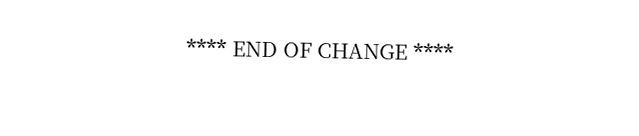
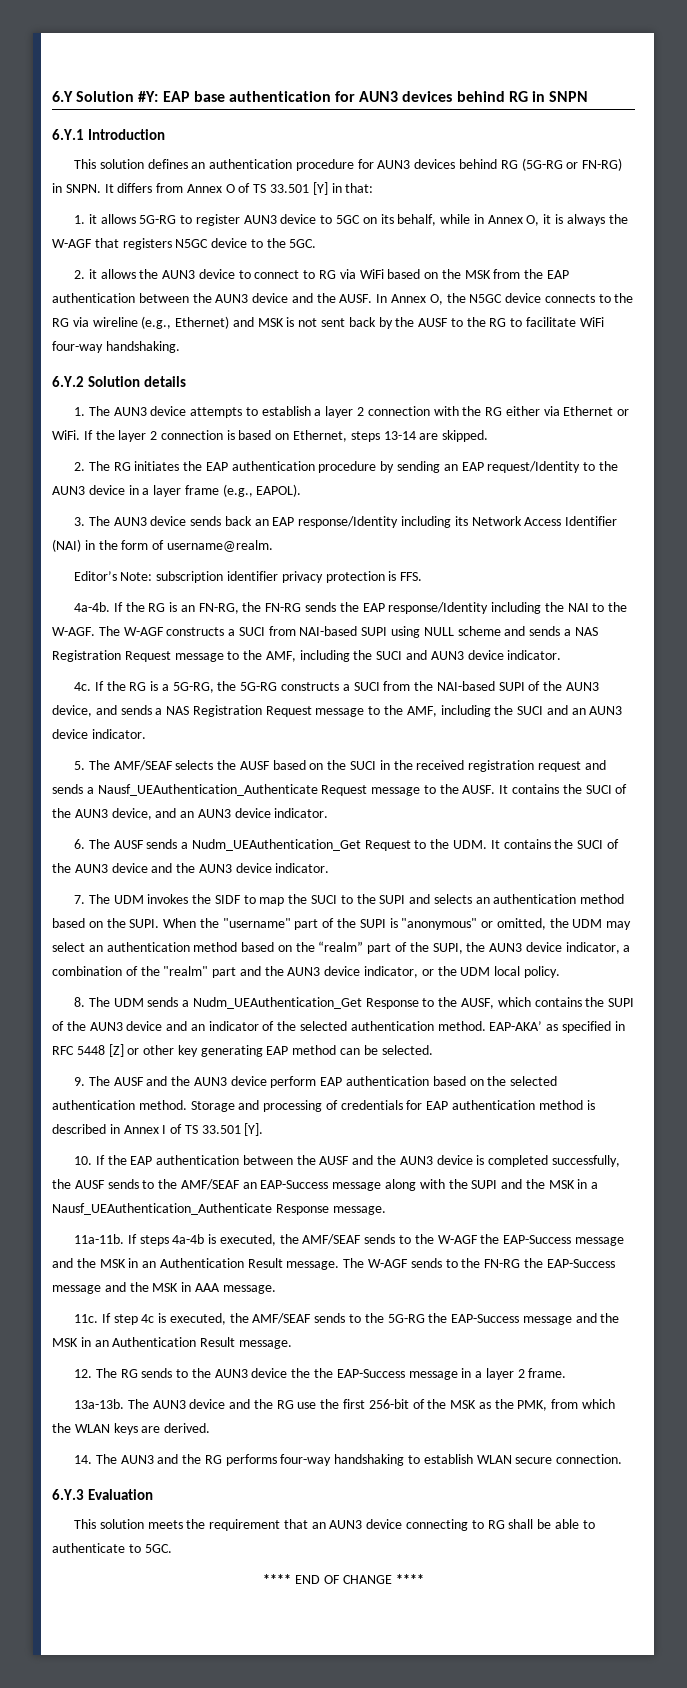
+ 6.Y Solution #Y: EAP base authentication for AUN3 devices behind RG in SNPN
+ 6.Y.1 Introduction
+ This solution defines an authentication procedure for AUN3 devices behind RG (5G-RG or FN-RG) in SNPN. It differs from Annex O of TS 33.501 [Y] in that:
+ 1. it allows 5G-RG to register AUN3 device to 5GC on its behalf, while in Annex O, it is always the W-AGF that registers N5GC device to the 5GC.
+ 2. it allows the AUN3 device to connect to RG via WiFi based on the MSK from the EAP authentication between the AUN3 device and the AUSF. In Annex O, the N5GC device connects to the RG via wireline (e.g., Ethernet) and MSK is not sent back by the AUSF to the RG to facilitate WiFi four-way handshaking.
+ 6.Y.2 Solution details
+ 1. The AUN3 device attempts to establish a layer 2 connection with the RG either via Ethernet or WiFi. If the layer 2 connection is based on Ethernet, steps 13-14 are skipped.
+ 2. The RG initiates the EAP authentication procedure by sending an EAP request/Identity to the AUN3 device in a layer frame (e.g., EAPOL).
+ 3. The AUN3 device sends back an EAP response/Identity including its Network Access Identifier (NAI) in the form of username@realm.
+ Editor’s Note: subscription identifier privacy protection is FFS.
+ 4a-4b. If the RG is an FN-RG, the FN-RG sends the EAP response/Identity including the NAI to the W-AGF. The W-AGF constructs a SUCI from NAI-based SUPI using NULL scheme and sends a NAS Registration Request message to the AMF, including the SUCI and AUN3 device indicator.
+ 4c. If the RG is a 5G-RG, the 5G-RG constructs a SUCI from the NAI-based SUPI of the AUN3 device, and sends a NAS Registration Request message to the AMF, including the SUCI and an AUN3 device indicator.
+ 5. The AMF/SEAF selects the AUSF based on the SUCI in the received registration request and sends a Nausf_UEAuthentication_Authenticate Request message to the AUSF. It contains the SUCI of the AUN3 device, and an AUN3 device indicator.
+ 6. The AUSF sends a Nudm_UEAuthentication_Get Request to the UDM. It contains the SUCI of the AUN3 device and the AUN3 device indicator.
+ 7. The UDM invokes the SIDF to map the SUCI to the SUPI and selects an authentication method based on the SUPI. When the "username" part of the SUPI is "anonymous" or omitted, the UDM may select an authentication method based on the “realm” part of the SUPI, the AUN3 device indicator, a combination of the "realm" part and the AUN3 device indicator, or the UDM local policy.
+ 8. The UDM sends a Nudm_UEAuthentication_Get Response to the AUSF, which contains the SUPI of the AUN3 device and an indicator of the selected authentication method. EAP-AKA’ as specified in RFC 5448 [Z] or other key generating EAP method can be selected.
+ 9. The AUSF and the AUN3 device perform EAP authentication based on the selected authentication method. Storage and processing of credentials for EAP authentication method is described in Annex I of TS 33.501 [Y].
+ 10. If the EAP authentication between the AUSF and the AUN3 device is completed successfully, the AUSF sends to the AMF/SEAF an EAP-Success message along with the SUPI and the MSK in a Nausf_UEAuthentication_Authenticate Response message.
+ 11a-11b. If steps 4a-4b is executed, the AMF/SEAF sends to the W-AGF the EAP-Success message and the MSK in an Authentication Result message. The W-AGF sends to the FN-RG the EAP-Success message and the MSK in AAA message.
+ 11c. If step 4c is executed, the AMF/SEAF sends to the 5G-RG the EAP-Success message and the MSK in an Authentication Result message.
+ 12. The RG sends to the AUN3 device the the EAP-Success message in a layer 2 frame.
+ 13a-13b. The AUN3 device and the RG use the first 256-bit of the MSK as the PMK, from which the WLAN keys are derived.
+ 14. The AUN3 and the RG performs four-way handshaking to establish WLAN secure connection.
+ 6.Y.3 Evaluation
+ This solution meets the requirement that an AUN3 device connecting to RG shall be able to authenticate to 5GC.

